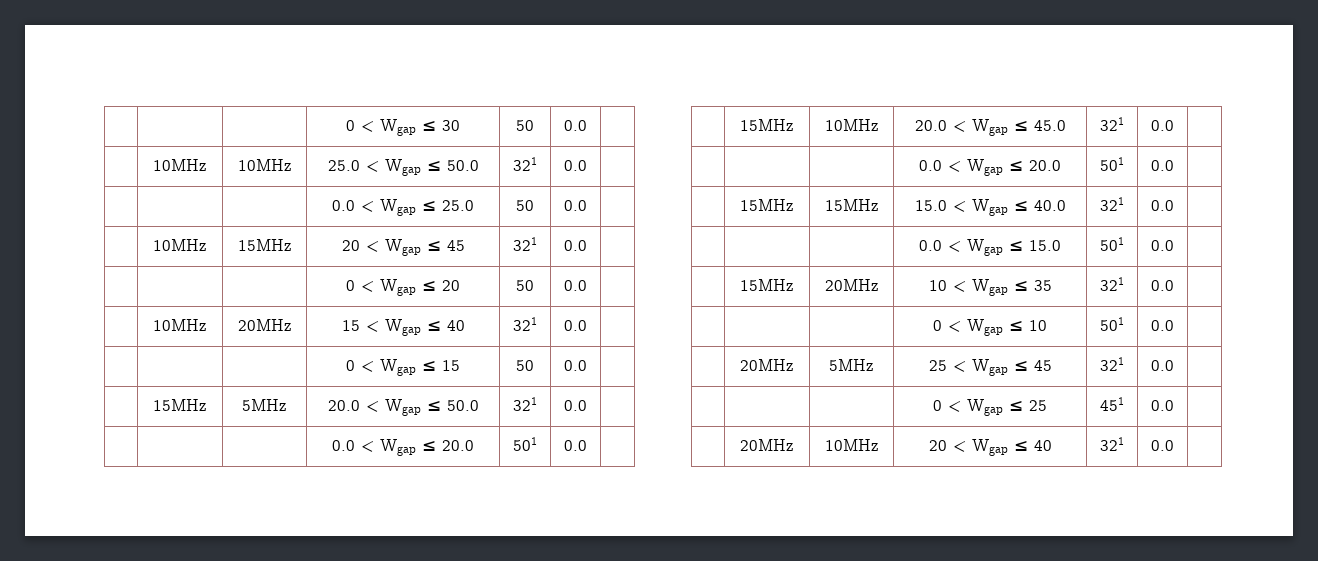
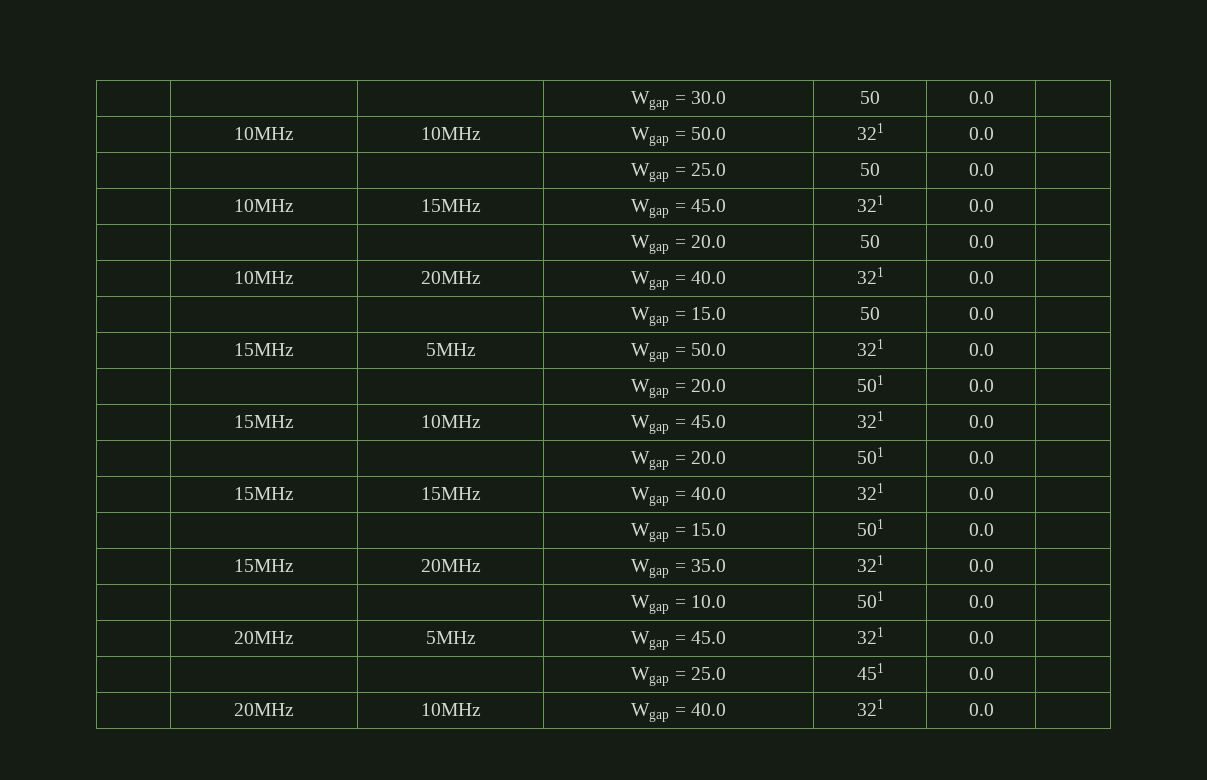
- | | | 0 < Wgap ≤ 30 | 50 | 0.0 |
+ | | | Wgap = 30.0 | 50 | 0.0 |
- | 10MHz | 10MHz | 25.0 < Wgap ≤ 50.0 | 321 | 0.0 |
- | | | 0.0 < Wgap ≤ 25.0 | 50 | 0.0 |
+ | 10MHz | 10MHz | Wgap = 50.0 | 321 | 0.0 |
+ | | | Wgap = 25.0 | 50 | 0.0 |
- | 10MHz | 15MHz | 20 < Wgap ≤ 45 | 321 | 0.0 |
- | | | 0 < Wgap ≤ 20 | 50 | 0.0 |
- | 10MHz | 20MHz | 15 < Wgap ≤ 40 | 321 | 0.0 |
- | | | 0 < Wgap ≤ 15 | 50 | 0.0 |
+ | 10MHz | 15MHz | Wgap = 45.0 | 321 | 0.0 |
+ | | | Wgap = 20.0 | 50 | 0.0 |
+ | 10MHz | 20MHz | Wgap = 40.0 | 321 | 0.0 |
+ | | | Wgap = 15.0 | 50 | 0.0 |
- | 15MHz | 5MHz | 20.0 < Wgap ≤ 50.0 | 321 | 0.0 |
- | | | 0.0 < Wgap ≤ 20.0 | 501 | 0.0 |
+ | 15MHz | 5MHz | Wgap = 50.0 | 321 | 0.0 |
+ | | | Wgap = 20.0 | 501 | 0.0 |
- | 15MHz | 10MHz | 20.0 < Wgap ≤ 45.0 | 321 | 0.0 |
- | | | 0.0 < Wgap ≤ 20.0 | 501 | 0.0 |
+ | 15MHz | 10MHz | Wgap = 45.0 | 321 | 0.0 |
+ | | | Wgap = 20.0 | 501 | 0.0 |
- | 15MHz | 15MHz | 15.0 < Wgap ≤ 40.0 | 321 | 0.0 |
- | | | 0.0 < Wgap ≤ 15.0 | 501 | 0.0 |
+ | 15MHz | 15MHz | Wgap = 40.0 | 321 | 0.0 |
+ | | | Wgap = 15.0 | 501 | 0.0 |
- | 15MHz | 20MHz | 10 < Wgap ≤ 35 | 321 | 0.0 |
- | | | 0 < Wgap ≤ 10 | 501 | 0.0 |
- | 20MHz | 5MHz | 25 < Wgap ≤ 45 | 321 | 0.0 |
- | | | 0 < Wgap ≤ 25 | 451 | 0.0 |
+ | 15MHz | 20MHz | Wgap = 35.0 | 321 | 0.0 |
+ | | | Wgap = 10.0 | 501 | 0.0 |
+ | 20MHz | 5MHz | Wgap = 45.0 | 321 | 0.0 |
+ | | | Wgap = 25.0 | 451 | 0.0 |
- | 20MHz | 10MHz | 20 < Wgap ≤ 40 | 321 | 0.0 |
+ | 20MHz | 10MHz | Wgap = 40.0 | 321 | 0.0 |

